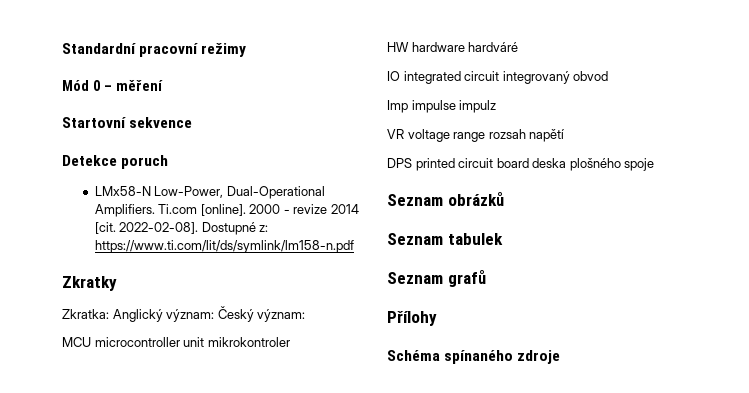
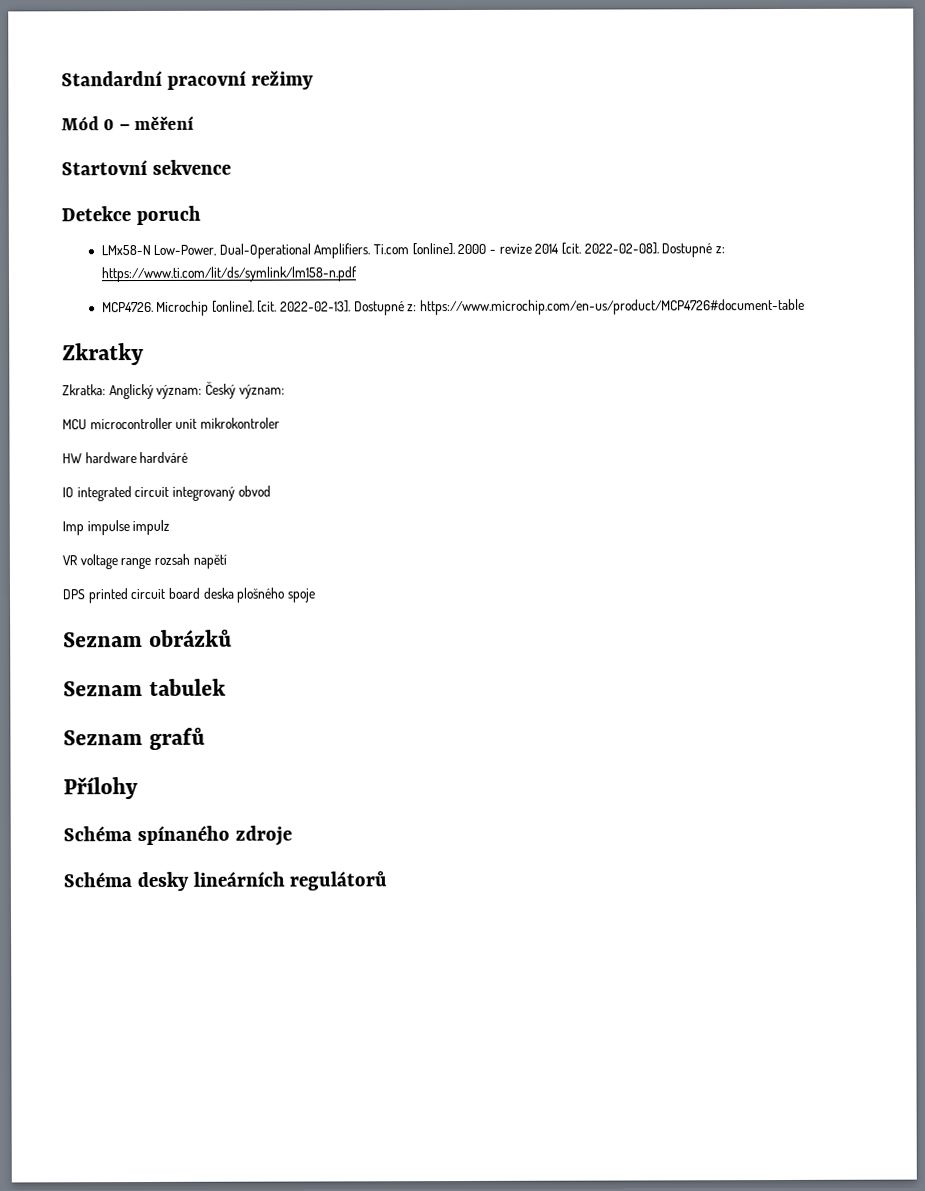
+ MCP4726. Microchip [online]. [cit. 2022-02-13]. Dostupné z: https://www.microchip.com/en-us/product/MCP4726#document-table
+ Schéma desky lineárních regulátorů

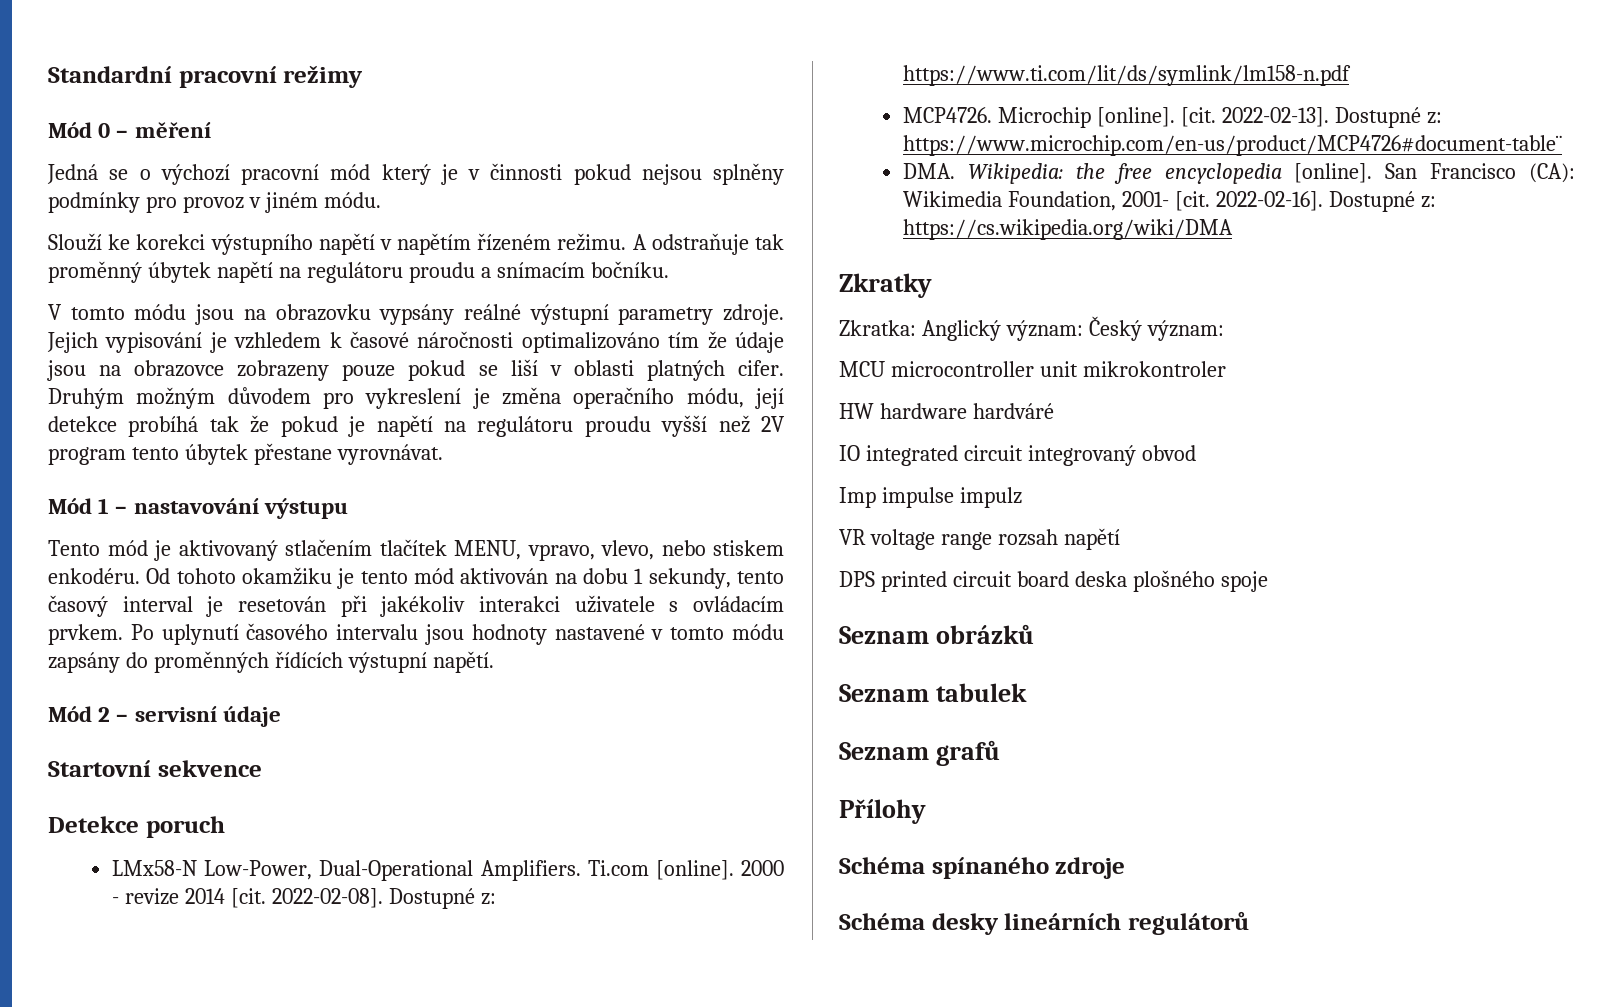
+ Jedná se o výchozí pracovní mód který je v činnosti pokud nejsou splněny podmínky pro provoz v jiném módu.
+ Slouží ke korekci výstupního napětí v napětím řízeném režimu. A odstraňuje tak proměnný úbytek napětí na regulátoru proudu a snímacím bočníku.
+ V tomto módu jsou na obrazovku vypsány reálné výstupní parametry zdroje. Jejich vypisování je vzhledem k časové náročnosti optimalizováno tím že údaje jsou na obrazovce zobrazeny pouze pokud se liší v oblasti platných cifer. Druhým možným důvodem pro vykreslení je změna operačního módu, její detekce probíhá tak že pokud je napětí na regulátoru proudu vyšší než 2V program tento úbytek přestane vyrovnávat.
+ Mód 1 – nastavování výstupu
+ Tento mód je aktivovaný stlačením tlačítek MENU, vpravo, vlevo, nebo stiskem enkodéru. Od tohoto okamžiku je tento mód aktivován na dobu 1 sekundy, tento časový interval je resetován při jakékoliv interakci uživatele s ovládacím prvkem. Po uplynutí časového intervalu jsou hodnoty nastavené v tomto módu zapsány do proměnných řídících výstupní napětí.
+ Mód 2 – servisní údaje
- Dostupné z: https://www.microchip.com/en-us/product/MCP4726#document-table
+ Dostupné z: https://www.microchip.com/en-us/product/MCP4726#document-table¨
+ DMA. Wikipedia: the free encyclopedia [online]. San Francisco (CA): Wikimedia Foundation, 2001- [cit. 2022-02-16]. Dostupné z: https://cs.wikipedia.org/wiki/DMA

